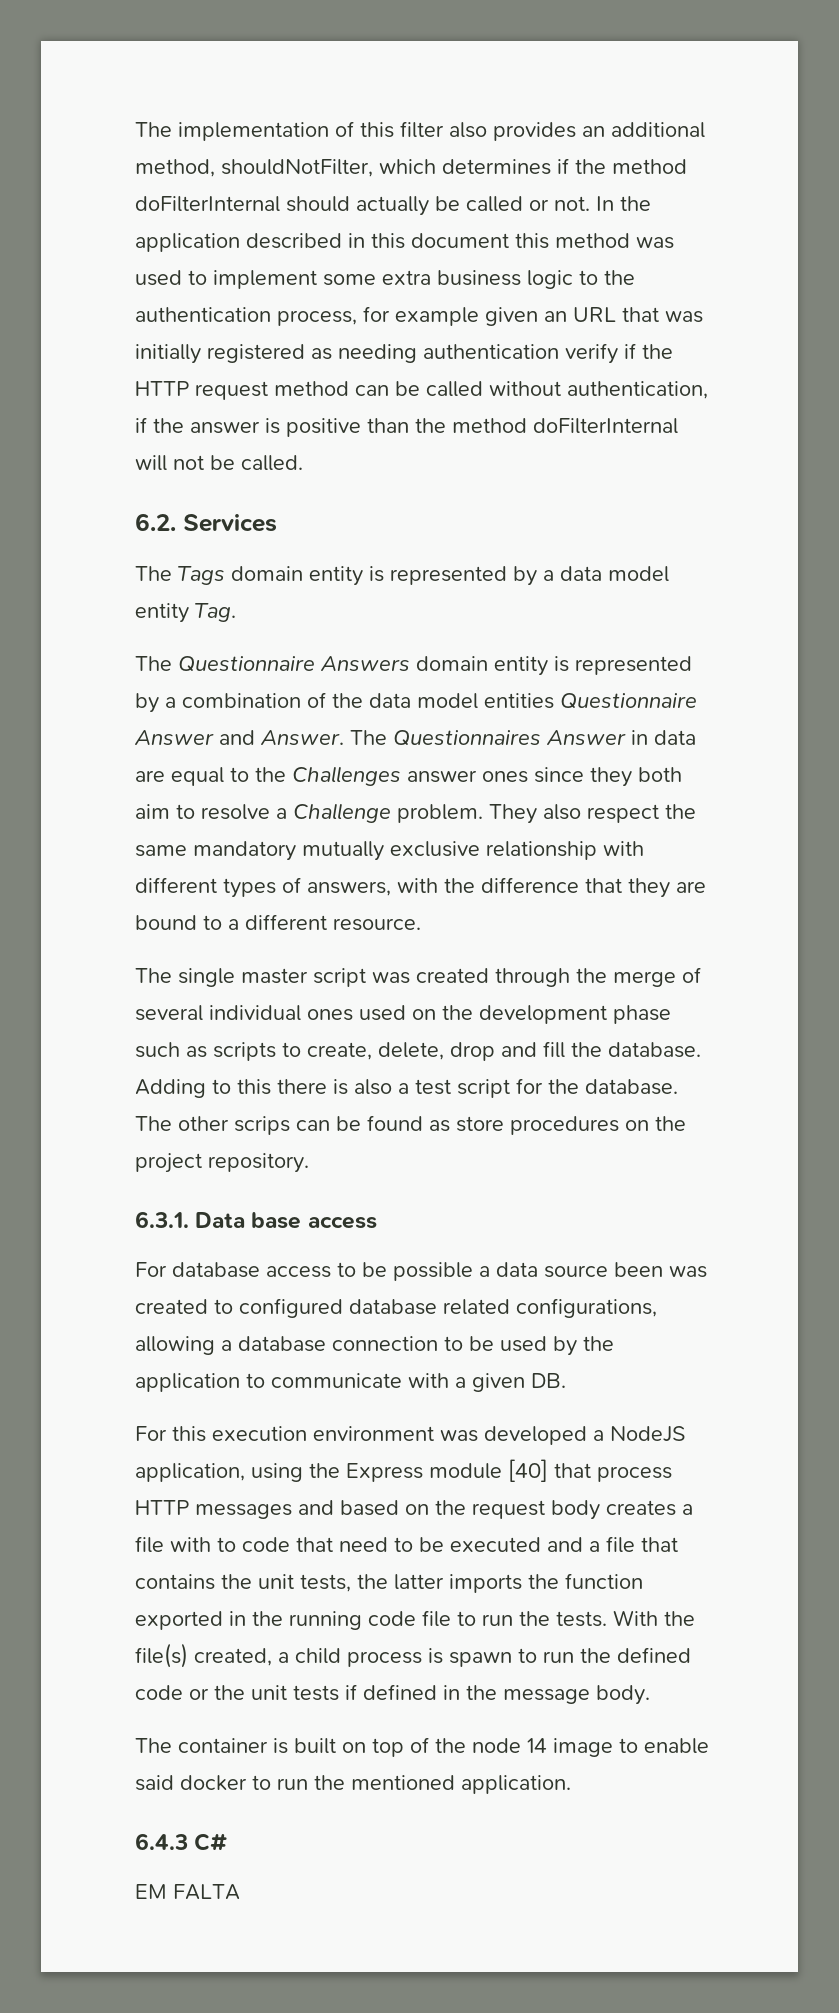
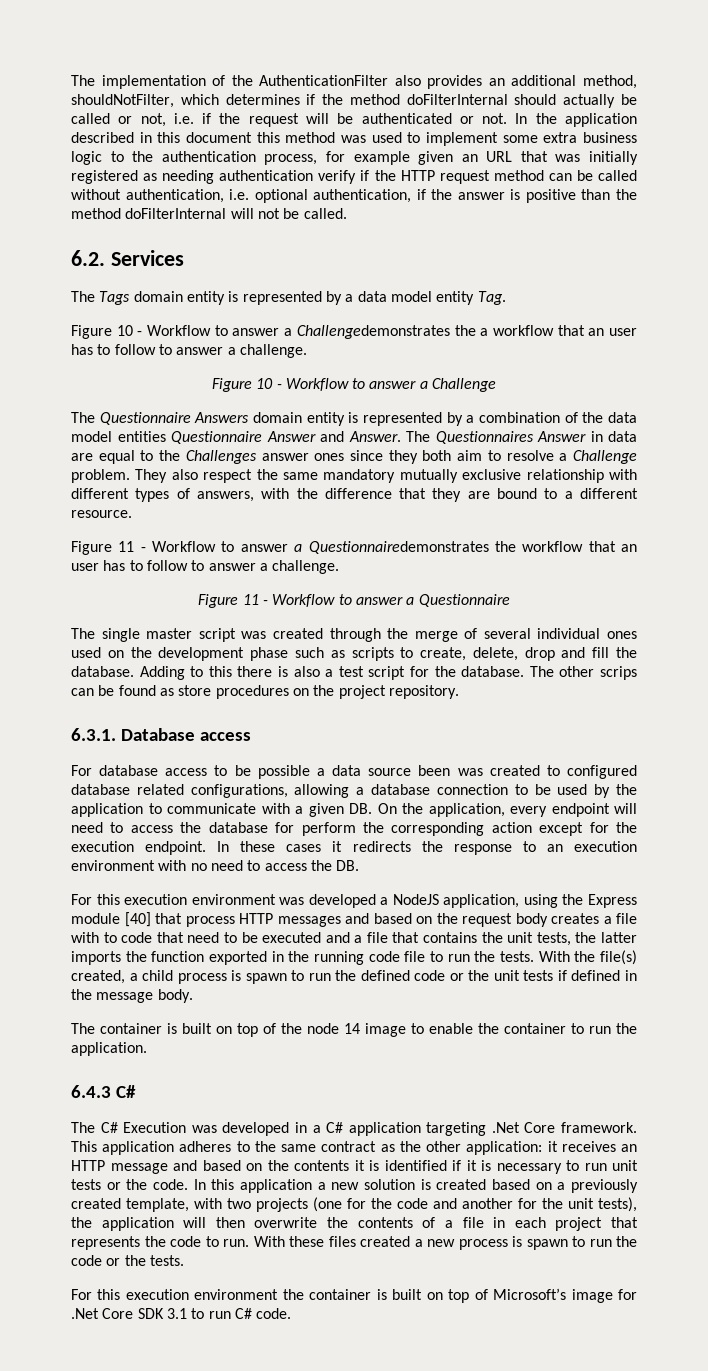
- The implementation of this filter also provides an additional method, shouldNotFilter, which determines if the method doFilterInternal should actually be called or not.
+ The implementation of the AuthenticationFilter also provides an additional method, shouldNotFilter, which determines if the method doFilterInternal should actually be called or not, i.e. if the request will be authenticated or not.
- In the application described in this document this method was used to implement some extra business logic to the authentication process, for example given an URL that was initially registered as needing authentication verify if the HTTP request method can be called without authentication, if the answer is positive than the method doFilterInternal will not be called.
+ In the application described in this document this method was used to implement some extra business logic to the authentication process, for example given an URL that was initially registered as needing authentication verify if the HTTP request method can be called without authentication, i.e. optional authentication, if the answer is positive than the method doFilterInternal will not be called.
+ Figure 10 - Workflow to answer a Challengedemonstrates the a workflow that an user has to follow to answer a challenge.
+ Figure 10 - Workflow to answer a Challenge
+ Figure 11 - Workflow to answer a Questionnairedemonstrates the workflow that an user has to follow to answer a challenge.
+ Figure 11 - Workflow to answer a Questionnaire
- 6.3.1. Data base access
+ 6.3.1. Database access
- For database access to be possible a data source been was created to configured database related configurations, allowing a database connection to be used by the application to communicate with a given DB.
+ For database access to be possible a data source been was created to configured database related configurations, allowing a database connection to be used by the application to communicate with a given DB. On the application, every endpoint will need to access the database for perform the corresponding action except for the execution endpoint. In these cases it redirects the response to an execution environment with no need to access the DB.
- The container is built on top of the node 14 image to enable said docker to run the mentioned application.
+ The container is built on top of the node 14 image to enable the container to run the application.
- EM FALTA
+ The C# Execution was developed in a C# application targeting .Net Core framework. This application adheres to the same contract as the other application: it receives an HTTP message and based on the contents it is identified if it is necessary to run unit tests or the code. In this application a new solution is created based on a previously created template, with two projects (one for the code and another for the unit tests), the application will then overwrite the contents of a file in each project that represents the code to run. With these files created a new process is spawn to run the code or the tests.
+ For this execution environment the container is built on top of Microsoft’s image for .Net Core SDK 3.1 to run C# code.

